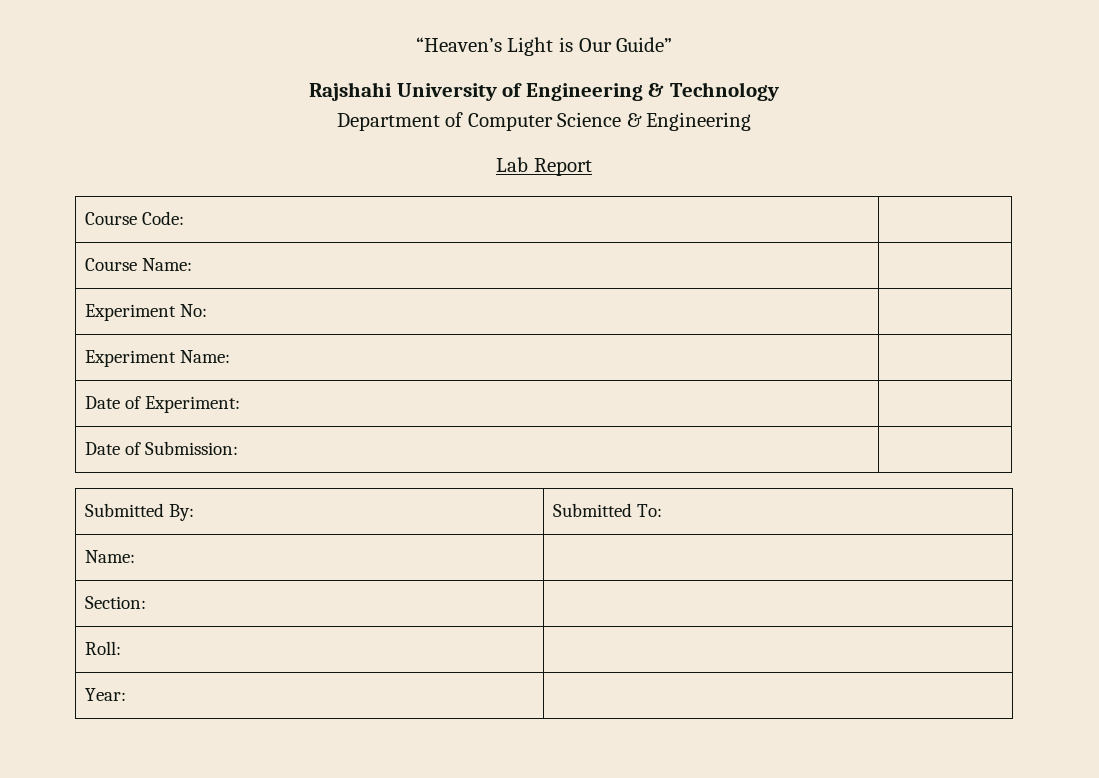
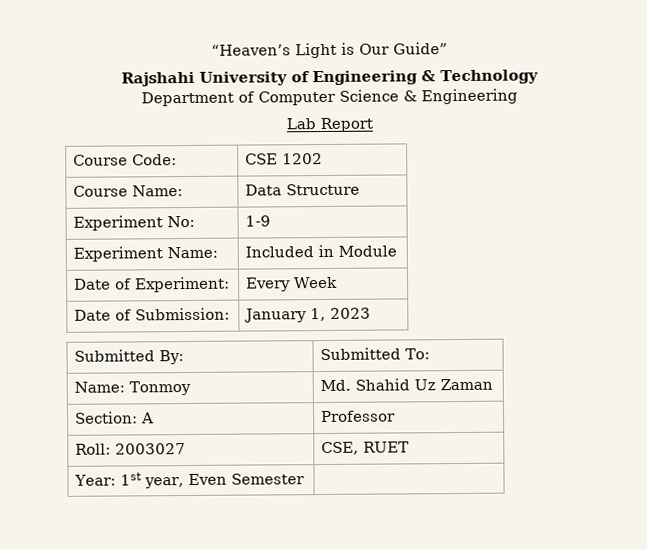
- Course Code: |
+ Course Code: | CSE 1202
- Course Name: |
+ Course Name: | Data Structure
- Experiment No: |
+ Experiment No: | 1-9
- Experiment Name: |
+ Experiment Name: | Included in Module
- Date of Experiment: |
+ Date of Experiment: | Every Week
- Date of Submission: |
+ Date of Submission: | January 1, 2023
  Submitted By: | Submitted To:
- Name: |
+ Name: Tonmoy | Md. Shahid Uz Zaman
- Section: |
+ Section: A | Professor
- Roll: |
- Year: |
+ Roll: 2003027 | CSE, RUET
+ Year: 1st year, Even Semester |

